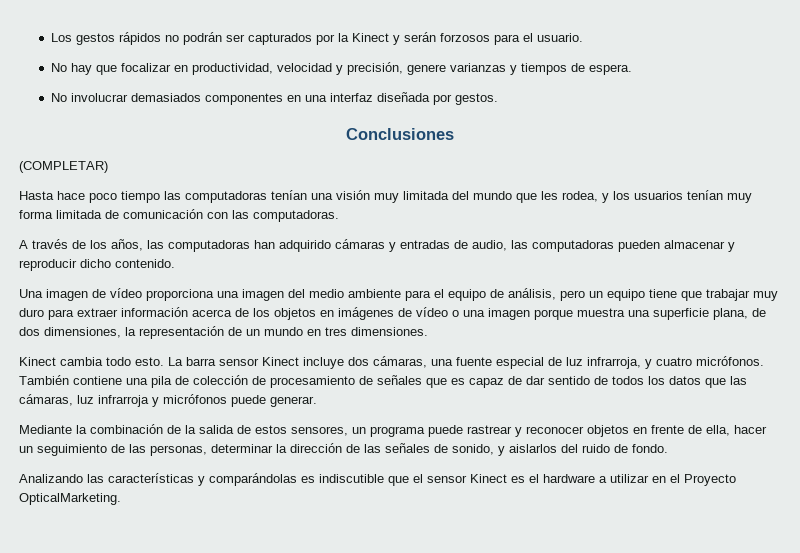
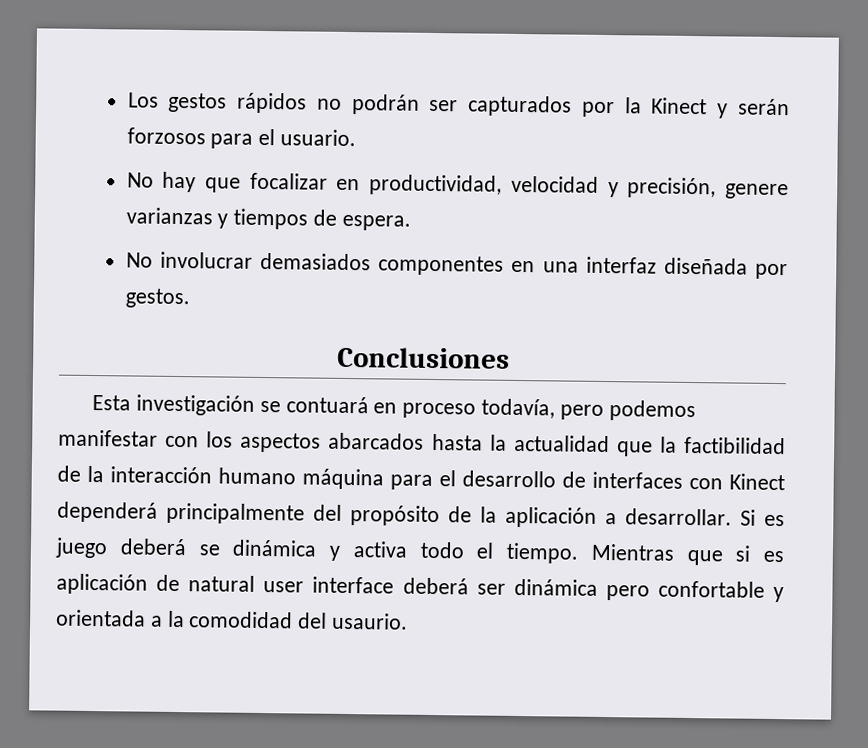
- (COMPLETAR)
- Hasta hace poco tiempo las computadoras tenían una visión muy limitada del mundo que les rodea, y los usuarios tenían muy forma limitada de comunicación con las computadoras.
- A través de los años, las computadoras han adquirido cámaras y entradas de audio, las computadoras pueden almacenar y reproducir dicho contenido.
- Una imagen de vídeo proporciona una imagen del medio ambiente para el equipo de análisis, pero un equipo tiene que trabajar muy duro para extraer información acerca de los objetos en imágenes de vídeo o una imagen porque muestra una superficie plana, de dos dimensiones, la representación de un mundo en tres dimensiones.
- Kinect cambia todo esto. La barra sensor Kinect incluye dos cámaras, una fuente especial de luz infrarroja, y cuatro micrófonos. También contiene una pila de colección de procesamiento de señales que es capaz de dar sentido de todos los datos que las cámaras, luz infrarroja y micrófonos puede generar.
- Mediante la combinación de la salida de estos sensores, un programa puede rastrear y reconocer objetos en frente de ella, hacer un seguimiento de las personas, determinar la dirección de las señales de sonido, y aislarlos del ruido de fondo.
- Analizando las características y comparándolas es indiscutible que el sensor Kinect es el hardware a utilizar en el Proyecto OpticalMarketing.
+ Esta investigación se contuará en proceso todavía, pero podemos manifestar con los aspectos abarcados hasta la actualidad que la factibilidad de la interacción humano máquina para el desarrollo de interfaces con Kinect dependerá principalmente del propósito de la aplicación a desarrollar. Si es juego deberá se dinámica y activa todo el tiempo. Mientras que si es aplicación de natural user interface deberá ser dinámica pero confortable y orientada a la comodidad del usaurio.

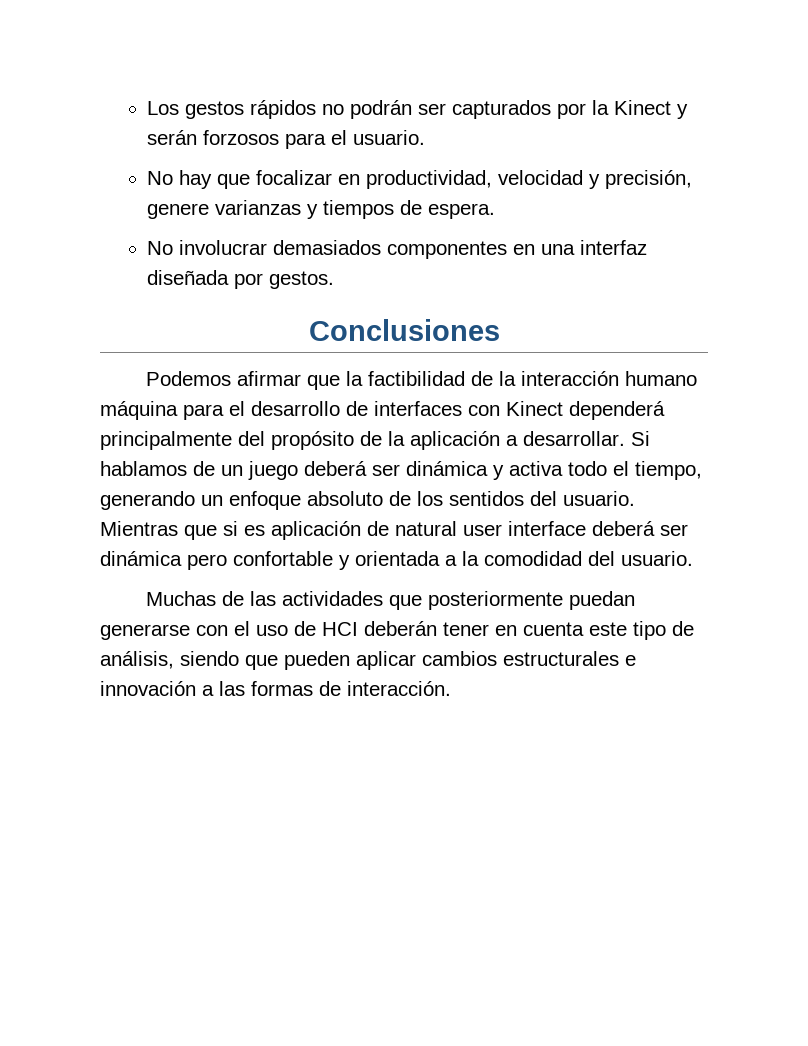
- Esta investigación se contuará en proceso todavía, pero podemos manifestar con los aspectos abarcados hasta la actualidad que la factibilidad de la interacción humano máquina para el desarrollo de interfaces con Kinect dependerá principalmente del propósito de la aplicación a desarrollar.
+ Podemos afirmar que la factibilidad de la interacción humano máquina para el desarrollo de interfaces con Kinect dependerá principalmente del propósito de la aplicación a desarrollar.
- Si es juego deberá se dinámica y activa todo el tiempo.
+ Si hablamos de un juego deberá ser dinámica y activa todo el tiempo, generando un enfoque absoluto de los sentidos del usuario.
- Mientras que si es aplicación de natural user interface deberá ser dinámica pero confortable y orientada a la comodidad del usaurio.
+ Mientras que si es aplicación de natural user interface deberá ser dinámica pero confortable y orientada a la comodidad del usuario.
+ Muchas de las actividades que posteriormente puedan generarse con el uso de HCI deberán tener en cuenta este tipo de análisis, siendo que pueden aplicar cambios estructurales e innovación a las formas de interacción.

